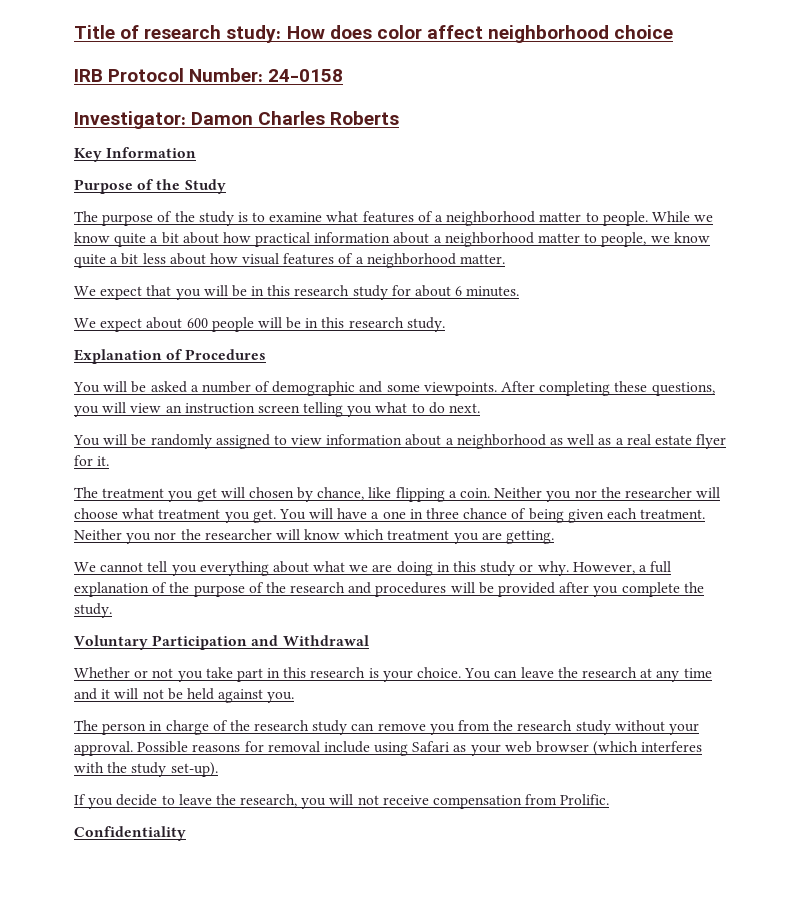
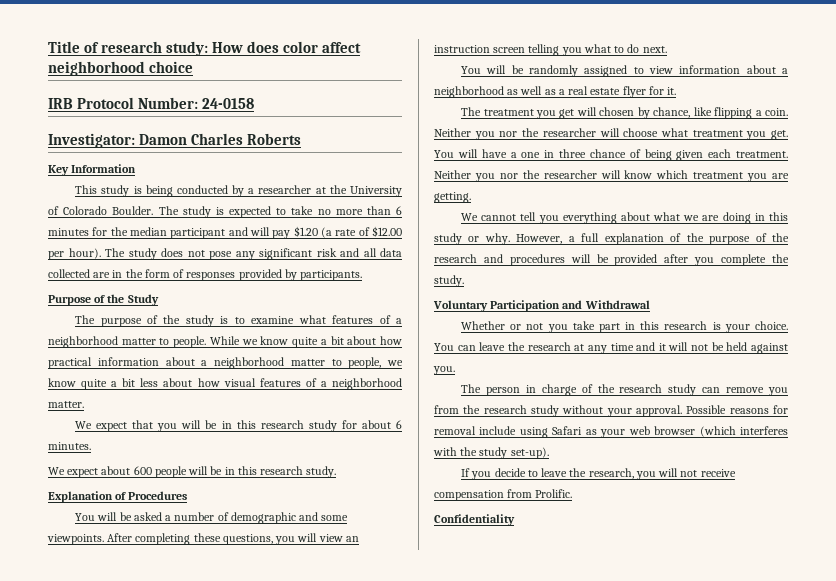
+ This study is being conducted by a researcher at the University of Colorado Boulder. The study is expected to take no more than 6 minutes for the median participant and will pay $1.20 (a rate of $12.00 per hour). The study does not pose any significant risk and all data collected are in the form of responses provided by participants.

